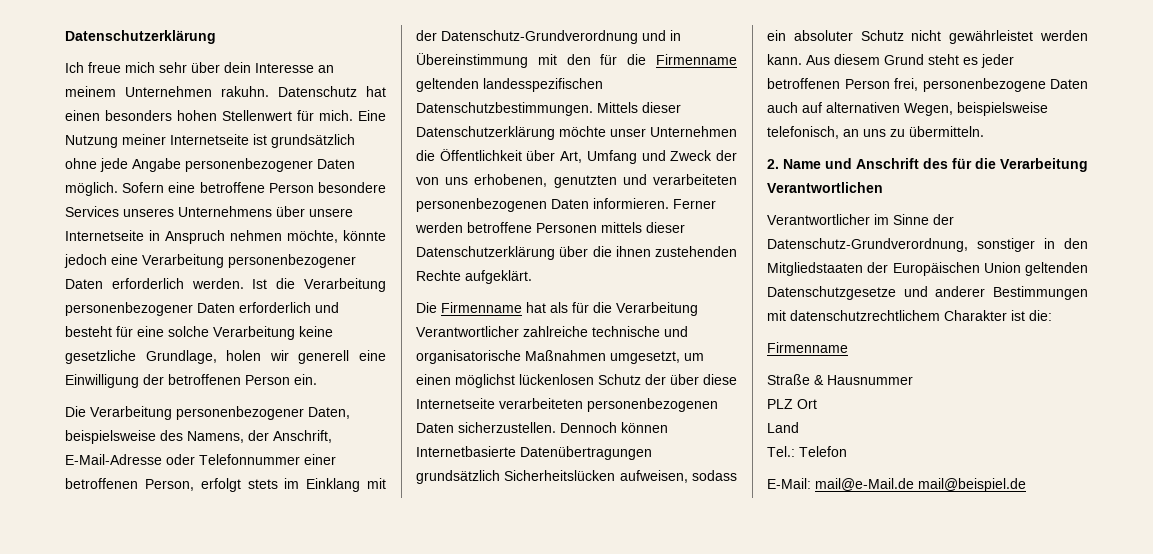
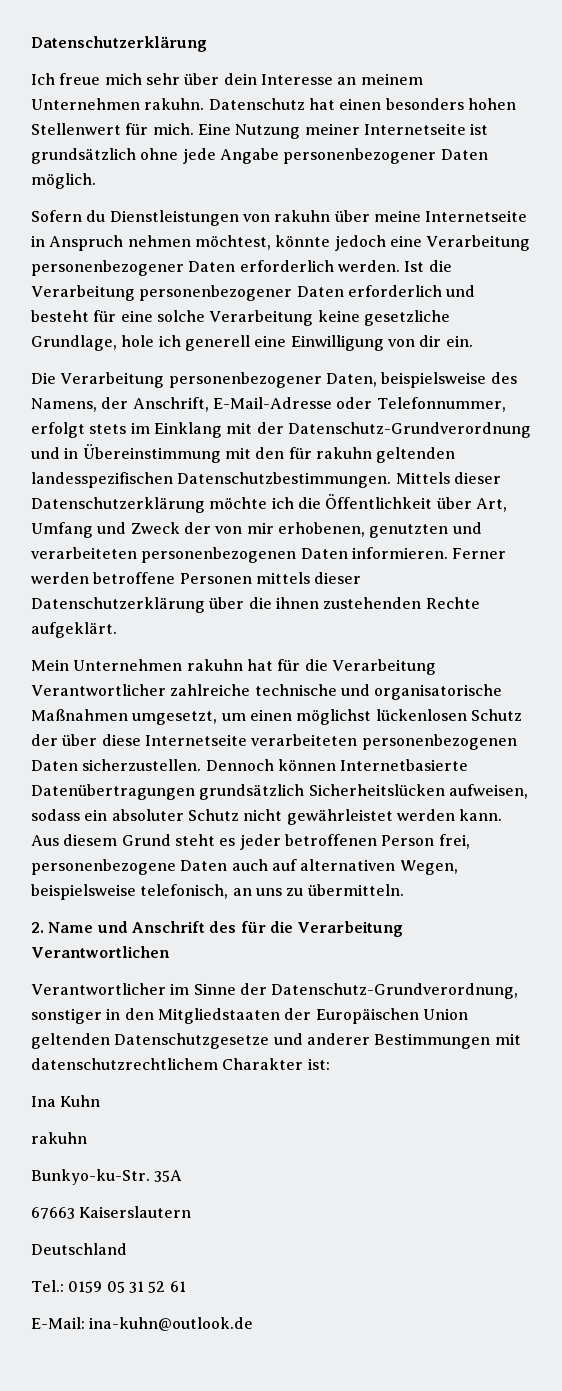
- Eine Nutzung meiner Internetseite ist grundsätzlich ohne jede Angabe personenbezogener Daten möglich. Sofern eine betroffene Person besondere Services unseres Unternehmens über unsere Internetseite in Anspruch nehmen möchte, könnte jedoch eine Verarbeitung personenbezogener Daten erforderlich werden.
+ Eine Nutzung meiner Internetseite ist grundsätzlich ohne jede Angabe personenbezogener Daten möglich.
+ Sofern du Dienstleistungen von rakuhn über meine Internetseite in Anspruch nehmen möchtest, könnte jedoch eine Verarbeitung personenbezogener Daten erforderlich werden.
- Ist die Verarbeitung personenbezogener Daten erforderlich und besteht für eine solche Verarbeitung keine gesetzliche Grundlage, holen wir generell eine Einwilligung der betroffenen Person ein.
+ Ist die Verarbeitung personenbezogener Daten erforderlich und besteht für eine solche Verarbeitung keine gesetzliche Grundlage, hole ich generell eine Einwilligung von dir ein.
- Die Verarbeitung personenbezogener Daten, beispielsweise des Namens, der Anschrift, E-Mail-Adresse oder Telefonnummer einer betroffenen Person, erfolgt stets im Einklang mit der Datenschutz-Grundverordnung und in Übereinstimmung mit den für die Firmenname geltenden landesspezifischen Datenschutzbestimmungen.
+ Die Verarbeitung personenbezogener Daten, beispielsweise des Namens, der Anschrift, E-Mail-Adresse oder Telefonnummer, erfolgt stets im Einklang mit der Datenschutz-Grundverordnung und in Übereinstimmung mit den für rakuhn geltenden landesspezifischen Datenschutzbestimmungen.
- Mittels dieser Datenschutzerklärung möchte unser Unternehmen die Öffentlichkeit über Art, Umfang und Zweck der von uns erhobenen, genutzten und verarbeiteten personenbezogenen Daten informieren.
+ Mittels dieser Datenschutzerklärung möchte ich die Öffentlichkeit über Art, Umfang und Zweck der von mir erhobenen, genutzten und verarbeiteten personenbezogenen Daten informieren.
- Die Firmenname hat als für die Verarbeitung Verantwortlicher zahlreiche technische und organisatorische Maßnahmen umgesetzt, um einen möglichst lückenlosen Schutz der über diese Internetseite verarbeiteten personenbezogenen Daten sicherzustellen.
+ Mein Unternehmen rakuhn hat für die Verarbeitung Verantwortlicher zahlreiche technische und organisatorische Maßnahmen umgesetzt, um einen möglichst lückenlosen Schutz der über diese Internetseite verarbeiteten personenbezogenen Daten sicherzustellen.
- Verantwortlicher im Sinne der Datenschutz-Grundverordnung, sonstiger in den Mitgliedstaaten der Europäischen Union geltenden Datenschutzgesetze und anderer Bestimmungen mit datenschutzrechtlichem Charakter ist die:
- Firmenname
- Straße & Hausnummer
- PLZ Ort
- Land
- Tel.: Telefon
+ Verantwortlicher im Sinne der Datenschutz-Grundverordnung, sonstiger in den Mitgliedstaaten der Europäischen Union geltenden Datenschutzgesetze und anderer Bestimmungen mit datenschutzrechtlichem Charakter ist:
+ Ina Kuhn
+ rakuhn
+ Bunkyo-ku-Str. 35A
+ 67663 Kaiserslautern
+ Deutschland
+ Tel.: 0159 05 31 52 61
- E-Mail: mail@e-Mail.de mail@beispiel.de
+ E-Mail: ina-kuhn@outlook.de

